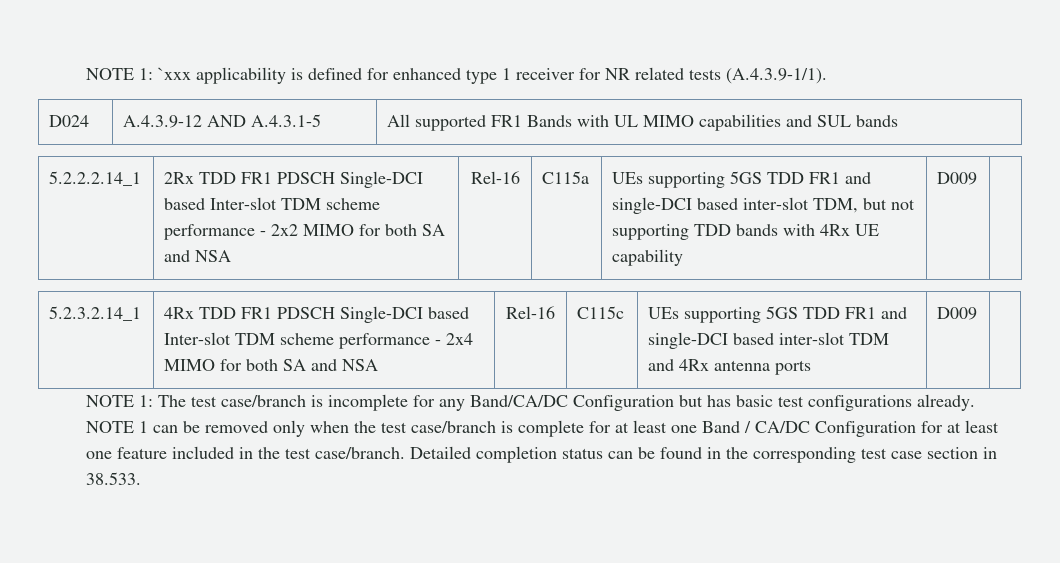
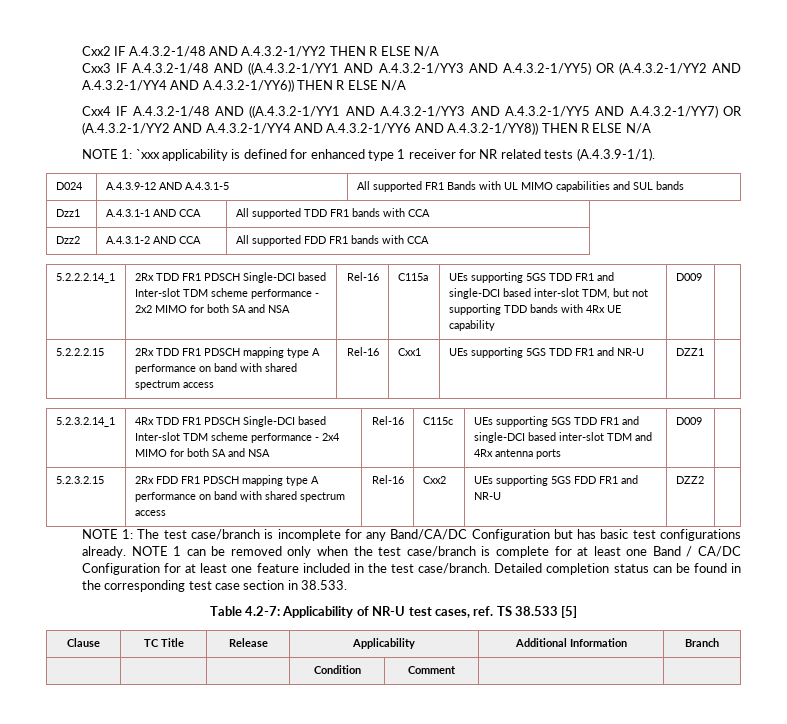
+ Cxx2 IF A.4.3.2-1/48 AND A.4.3.2-1/YY2 THEN R ELSE N/A
+ Cxx3 IF A.4.3.2-1/48 AND ((A.4.3.2-1/YY1 AND A.4.3.2-1/YY3 AND A.4.3.2-1/YY5) OR (A.4.3.2-1/YY2 AND A.4.3.2-1/YY4 AND A.4.3.2-1/YY6)) THEN R ELSE N/A
+ Cxx4 IF A.4.3.2-1/48 AND ((A.4.3.2-1/YY1 AND A.4.3.2-1/YY3 AND A.4.3.2-1/YY5 AND A.4.3.2-1/YY7) OR (A.4.3.2-1/YY2 AND A.4.3.2-1/YY4 AND A.4.3.2-1/YY6 AND A.4.3.2-1/YY8)) THEN R ELSE N/A
+ Dzz1 | A.4.3.1-1 AND CCA | All supported TDD FR1 bands with CCA
+ Dzz2 | A.4.3.1-2 AND CCA | All supported FDD FR1 bands with CCA
+ 5.2.2.2.15 | 2Rx TDD FR1 PDSCH mapping type A performance on band with shared spectrum access | Rel-16 | Cxx1 | UEs supporting 5GS TDD FR1 and NR-U | DZZ1 |
+ 5.2.3.2.15 | 2Rx FDD FR1 PDSCH mapping type A performance on band with shared spectrum access | Rel-16 | Cxx2 | UEs supporting 5GS FDD FR1 and NR-U | DZZ2 |
+ Table 4.2-7: Applicability of NR-U test cases, ref. TS 38.533 [5]
+ Clause | TC Title | Release | Applicability | Additional Information | Branch
+ | | | Condition | Comment | |

